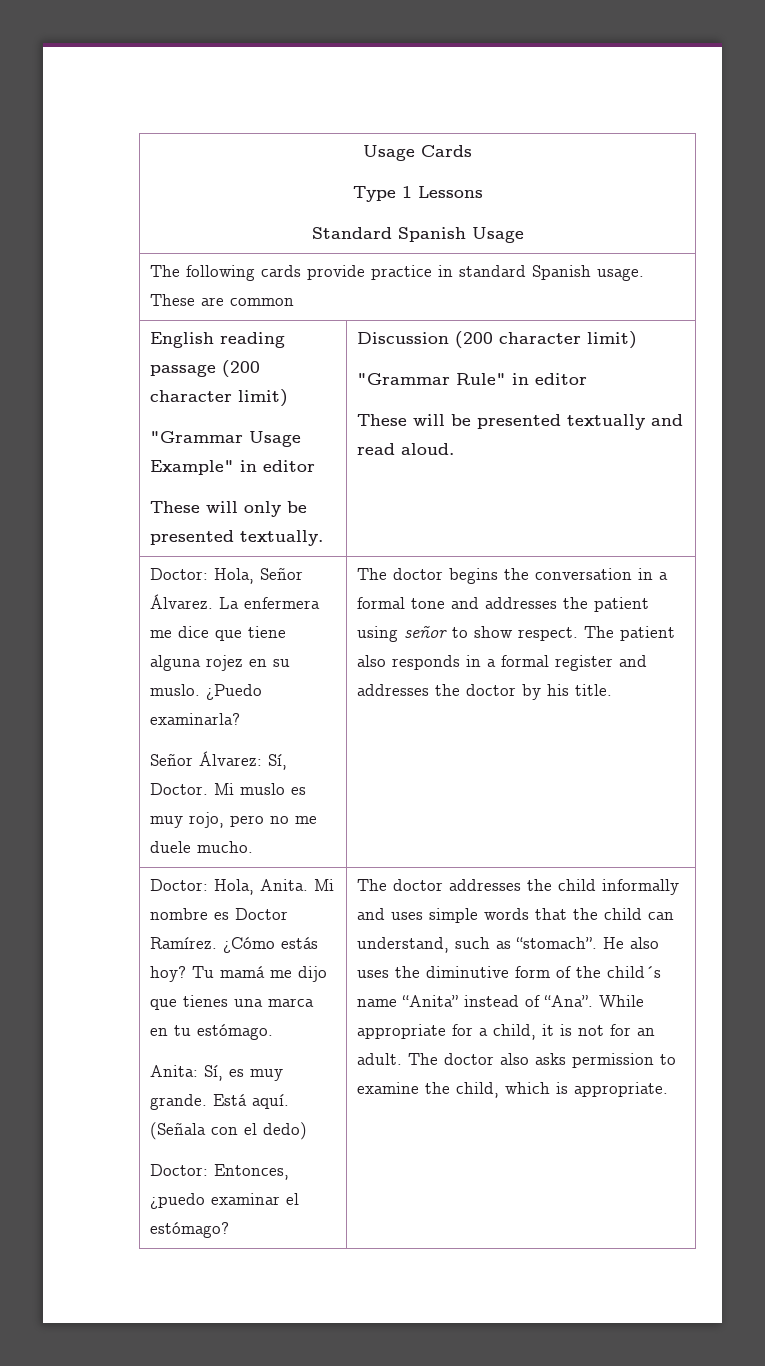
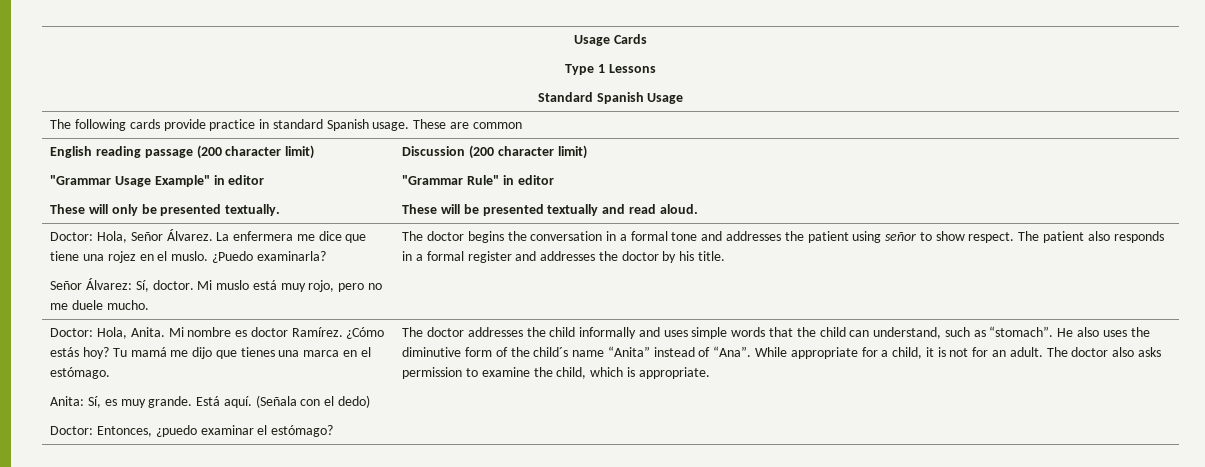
- La enfermera me dice que tiene alguna rojez en su muslo.
+ La enfermera me dice que tiene una rojez en el muslo.
- Señor Álvarez: Sí, Doctor.
+ Señor Álvarez: Sí, doctor.
- Mi muslo es muy rojo, pero no me duele mucho.
+ Mi muslo está muy rojo, pero no me duele mucho.
- Mi nombre es Doctor Ramírez.
+ Mi nombre es doctor Ramírez.
- Tu mamá me dijo que tienes una marca en tu estómago.
+ Tu mamá me dijo que tienes una marca en el estómago.

